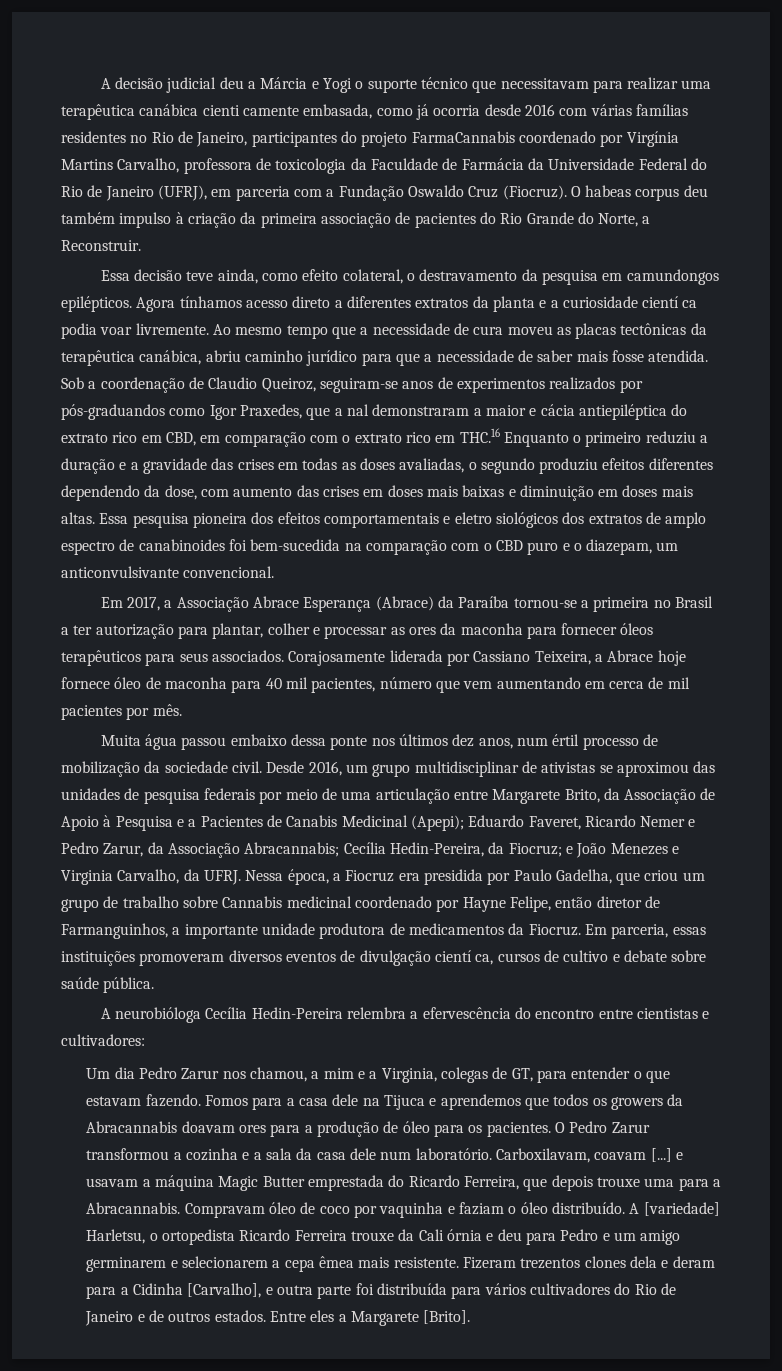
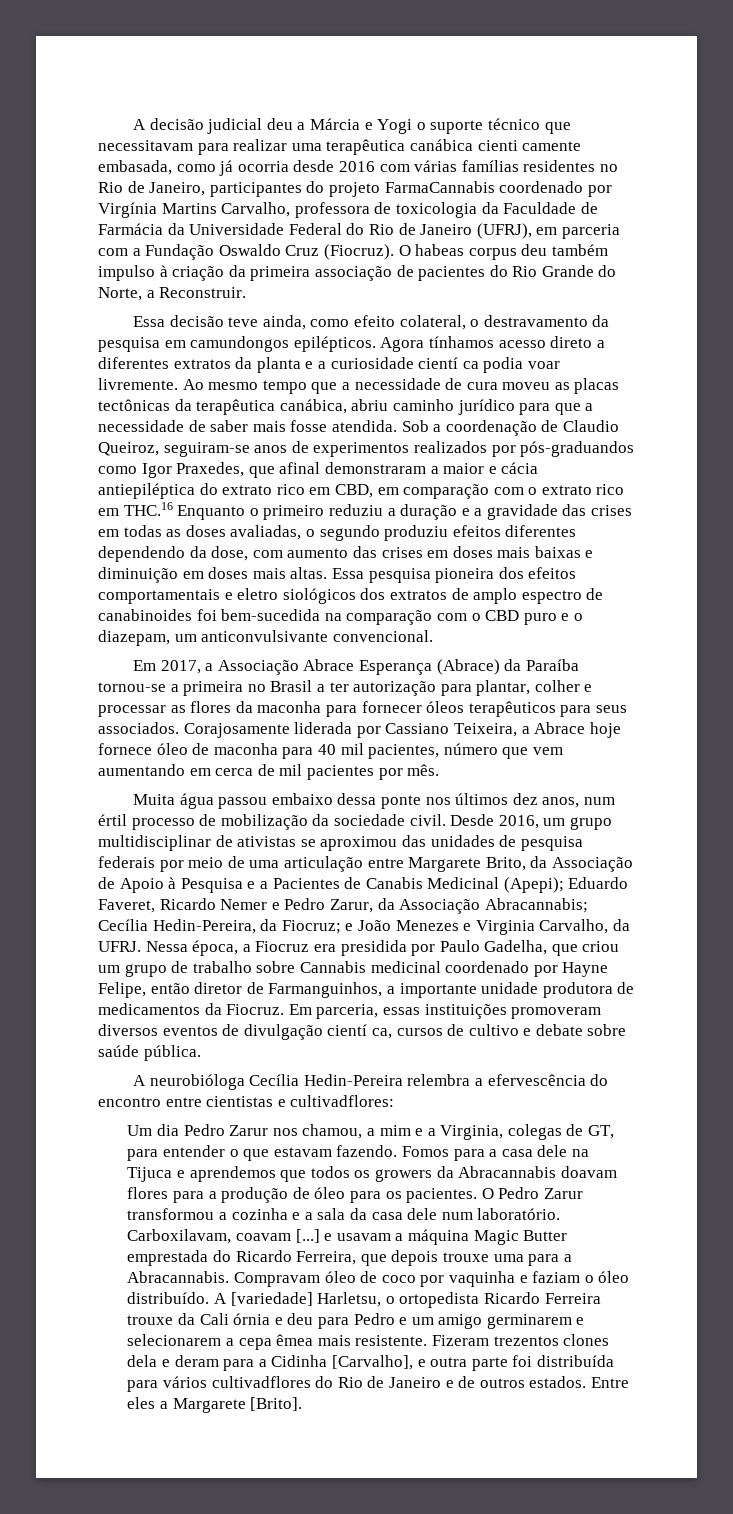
- Sob a coordenação de Claudio Queiroz, seguiram-se anos de experimentos realizados por pós-graduandos como Igor Praxedes, que a nal demonstraram a maior e cácia antiepiléptica do extrato rico em CBD, em comparação com o extrato rico em THC.16 Enquanto o primeiro reduziu a duração e a gravidade das crises em todas as doses avaliadas, o segundo produziu efeitos diferentes dependendo da dose, com aumento das crises em doses mais baixas e diminuição em doses mais altas.
+ Sob a coordenação de Claudio Queiroz, seguiram-se anos de experimentos realizados por pós-graduandos como Igor Praxedes, que afinal demonstraram a maior e cácia antiepiléptica do extrato rico em CBD, em comparação com o extrato rico em THC.16 Enquanto o primeiro reduziu a duração e a gravidade das crises em todas as doses avaliadas, o segundo produziu efeitos diferentes dependendo da dose, com aumento das crises em doses mais baixas e diminuição em doses mais altas.
- Em 2017, a Associação Abrace Esperança (Abrace) da Paraíba tornou-se a primeira no Brasil a ter autorização para plantar, colher e processar as ores da maconha para fornecer óleos terapêuticos para seus associados.
+ Em 2017, a Associação Abrace Esperança (Abrace) da Paraíba tornou-se a primeira no Brasil a ter autorização para plantar, colher e processar as flores da maconha para fornecer óleos terapêuticos para seus associados.
- A neurobióloga Cecília Hedin-Pereira relembra a efervescência do encontro entre cientistas e cultivadores:
+ A neurobióloga Cecília Hedin-Pereira relembra a efervescência do encontro entre cientistas e cultivadflores:
- Fomos para a casa dele na Tijuca e aprendemos que todos os growers da Abracannabis doavam ores para a produção de óleo para os pacientes.
+ Fomos para a casa dele na Tijuca e aprendemos que todos os growers da Abracannabis doavam flores para a produção de óleo para os pacientes.
- Fizeram trezentos clones dela e deram para a Cidinha [Carvalho], e outra parte foi distribuída para vários cultivadores do Rio de Janeiro e de outros estados.
+ Fizeram trezentos clones dela e deram para a Cidinha [Carvalho], e outra parte foi distribuída para vários cultivadflores do Rio de Janeiro e de outros estados.

